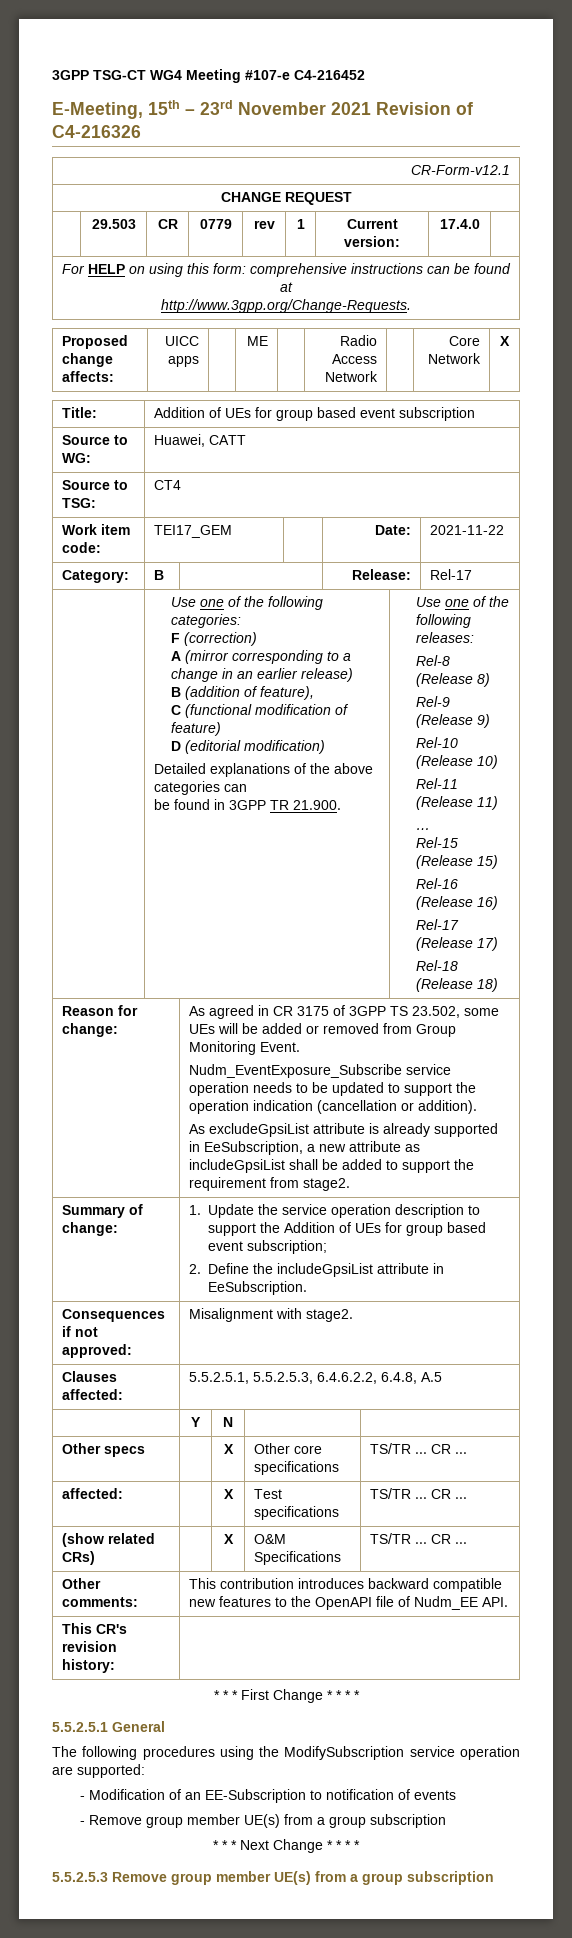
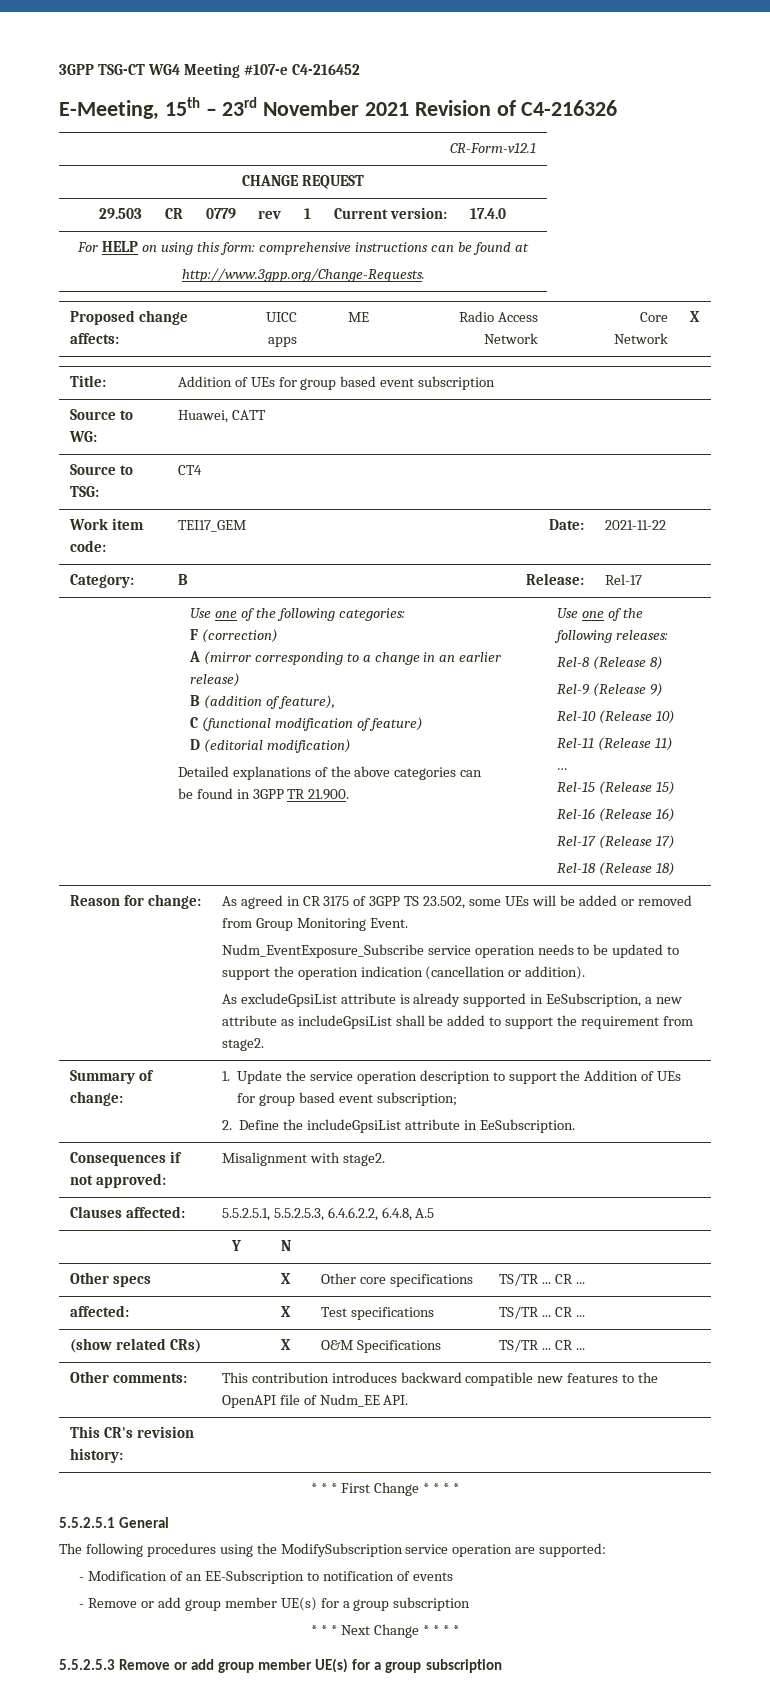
- - Remove group member UE(s) from a group subscription
+ - Remove or add group member UE(s) for a group subscription
- 5.5.2.5.3 Remove group member UE(s) from a group subscription
+ 5.5.2.5.3 Remove or add group member UE(s) for a group subscription

